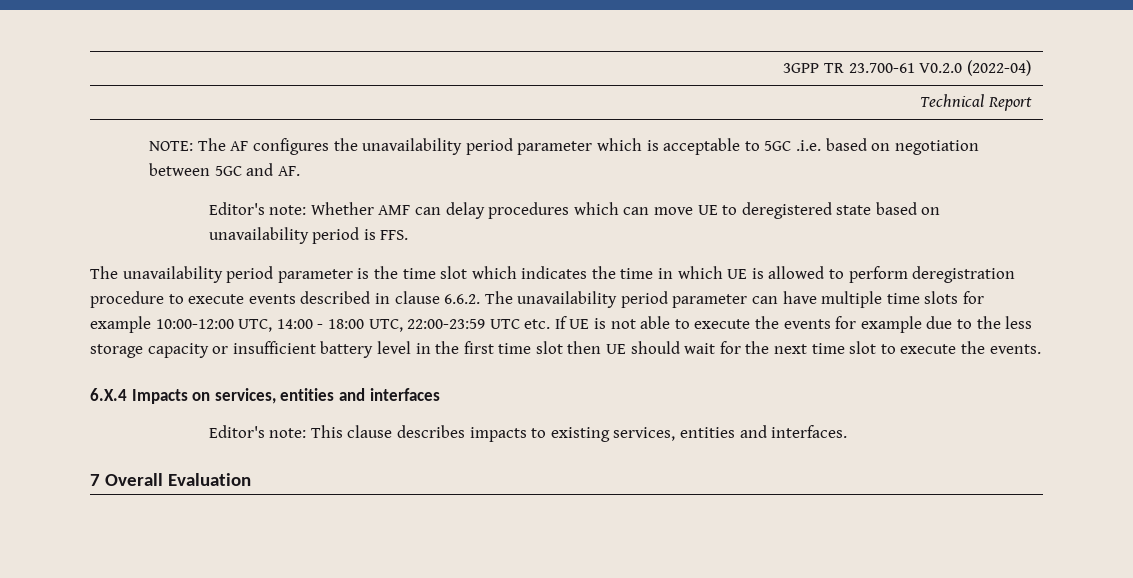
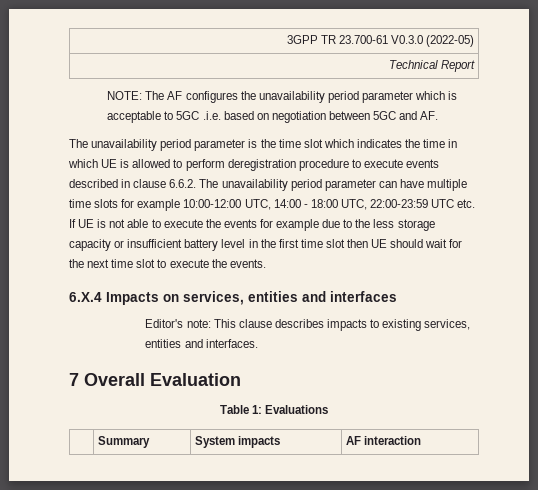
- 3GPP TR 23.700-61 V0.2.0 (2022-04)
+ 3GPP TR 23.700-61 V0.3.0 (2022-05)
- Editor's note: Whether AMF can delay procedures which can move UE to deregistered state based on unavailability period is FFS.
+ Table 1: Evaluations
+ | Summary | System impacts | AF interaction

